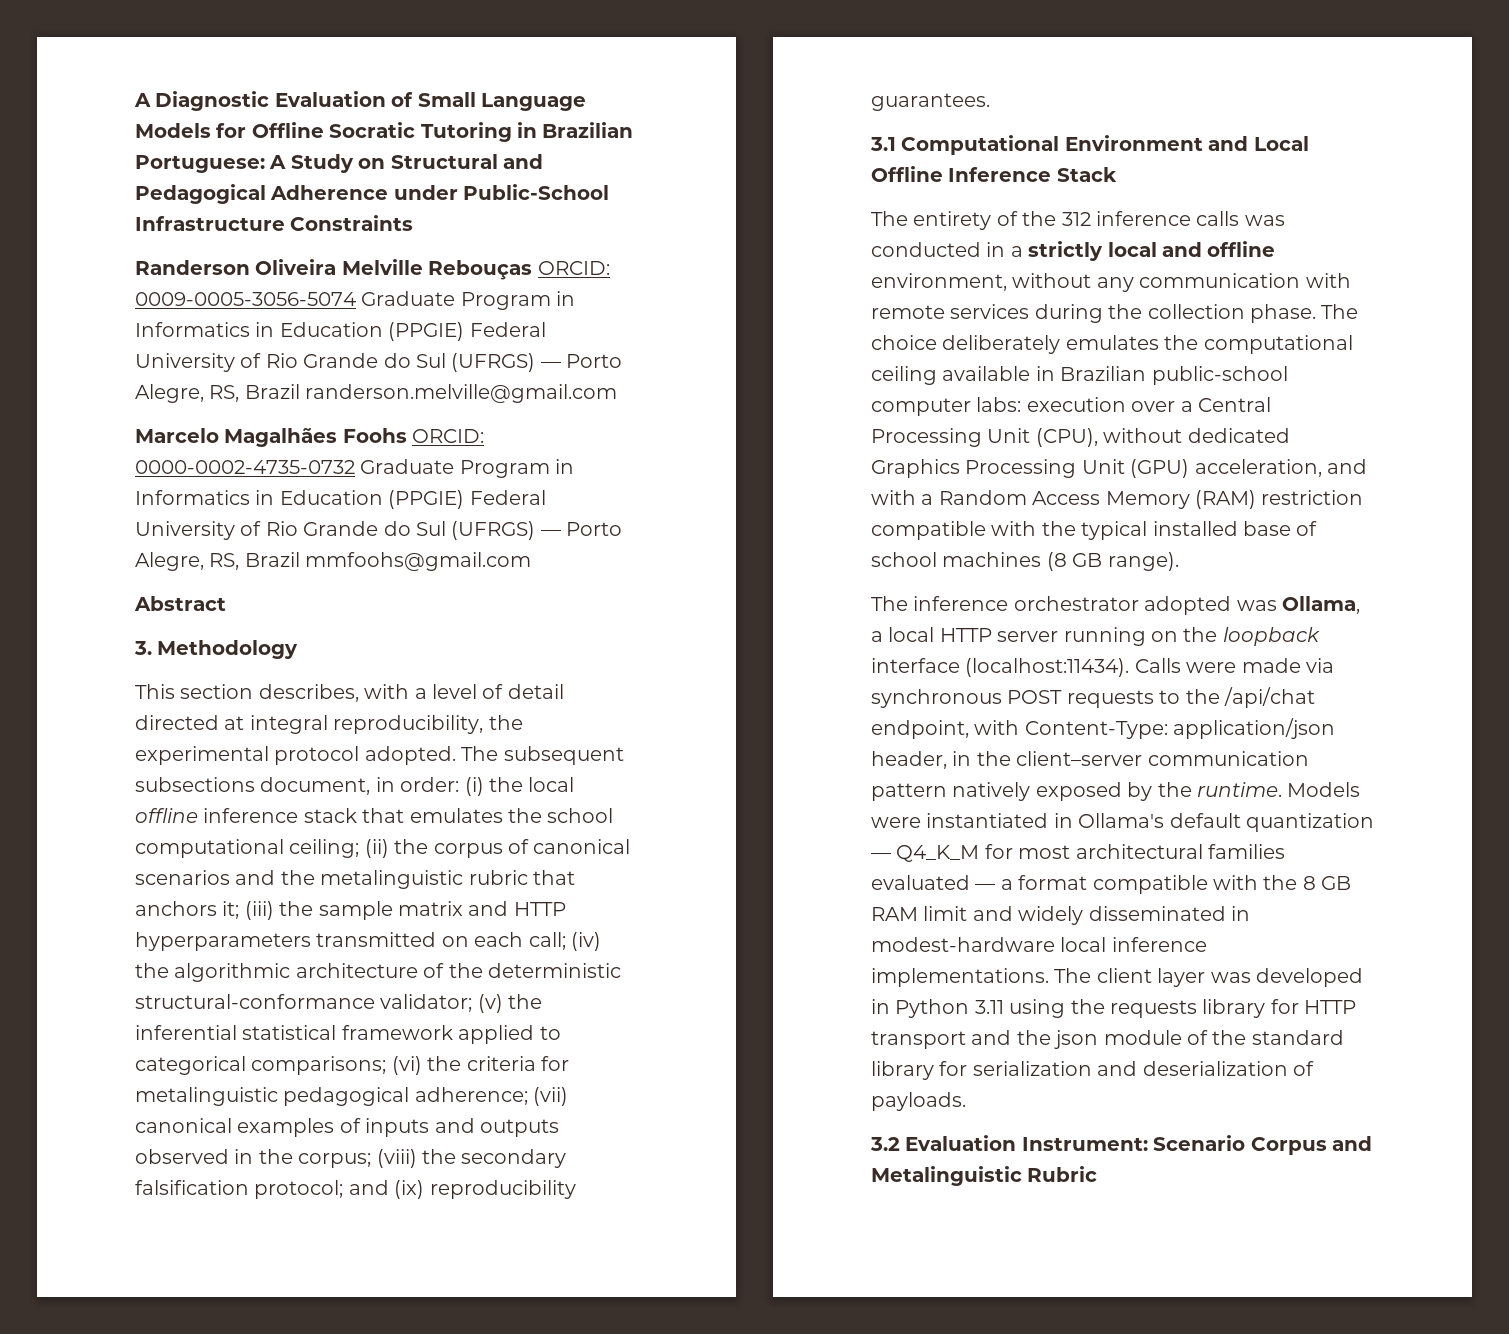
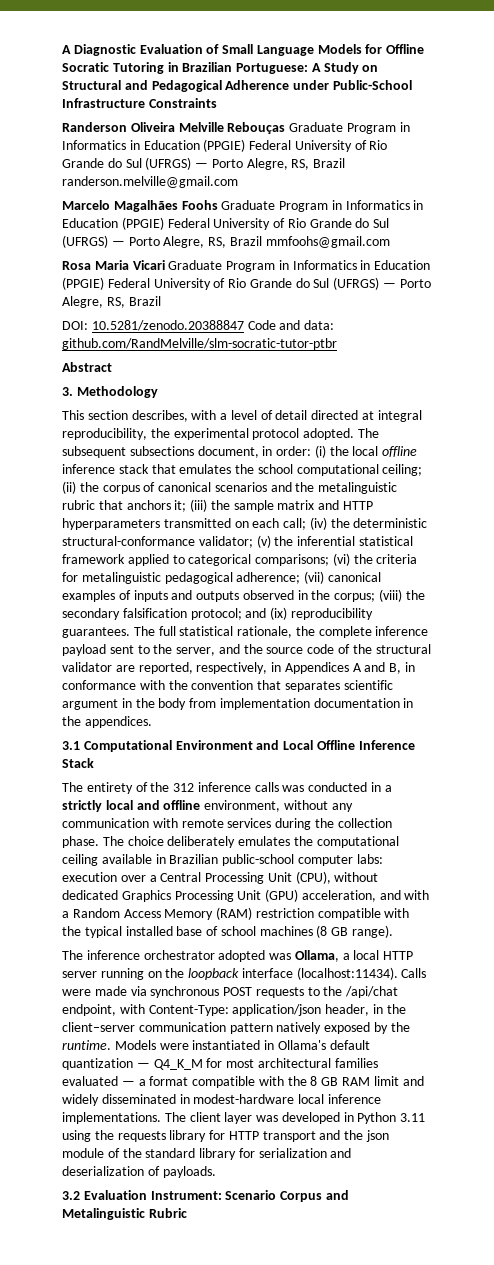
- Randerson Oliveira Melville Rebouças ORCID: 0009-0005-3056-5074 Graduate Program in Informatics in Education (PPGIE) Federal University of Rio Grande do Sul (UFRGS) — Porto Alegre, RS, Brazil randerson.melville@gmail.com
+ Randerson Oliveira Melville Rebouças Graduate Program in Informatics in Education (PPGIE) Federal University of Rio Grande do Sul (UFRGS) — Porto Alegre, RS, Brazil randerson.melville@gmail.com
- Marcelo Magalhães Foohs ORCID: 0000-0002-4735-0732 Graduate Program in Informatics in Education (PPGIE) Federal University of Rio Grande do Sul (UFRGS) — Porto Alegre, RS, Brazil mmfoohs@gmail.com
+ Marcelo Magalhães Foohs Graduate Program in Informatics in Education (PPGIE) Federal University of Rio Grande do Sul (UFRGS) — Porto Alegre, RS, Brazil mmfoohs@gmail.com
+ Rosa Maria Vicari Graduate Program in Informatics in Education (PPGIE) Federal University of Rio Grande do Sul (UFRGS) — Porto Alegre, RS, Brazil
+ DOI: 10.5281/zenodo.20388847 Code and data: github.com/RandMelville/slm-socratic-tutor-ptbr
- (iv) the algorithmic architecture of the deterministic structural-conformance validator;
+ (iv) the deterministic structural-conformance validator;
+ The full statistical rationale, the complete inference payload sent to the server, and the source code of the structural validator are reported, respectively, in Appendices A and B, in conformance with the convention that separates scientific argument in the body from implementation documentation in the appendices.

